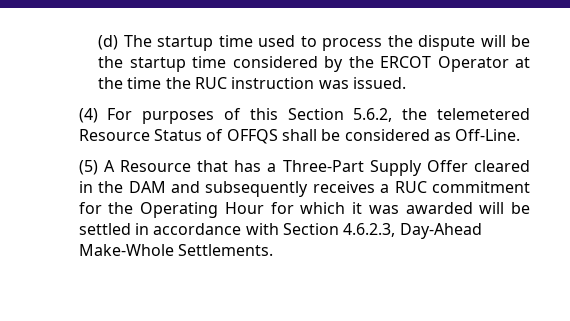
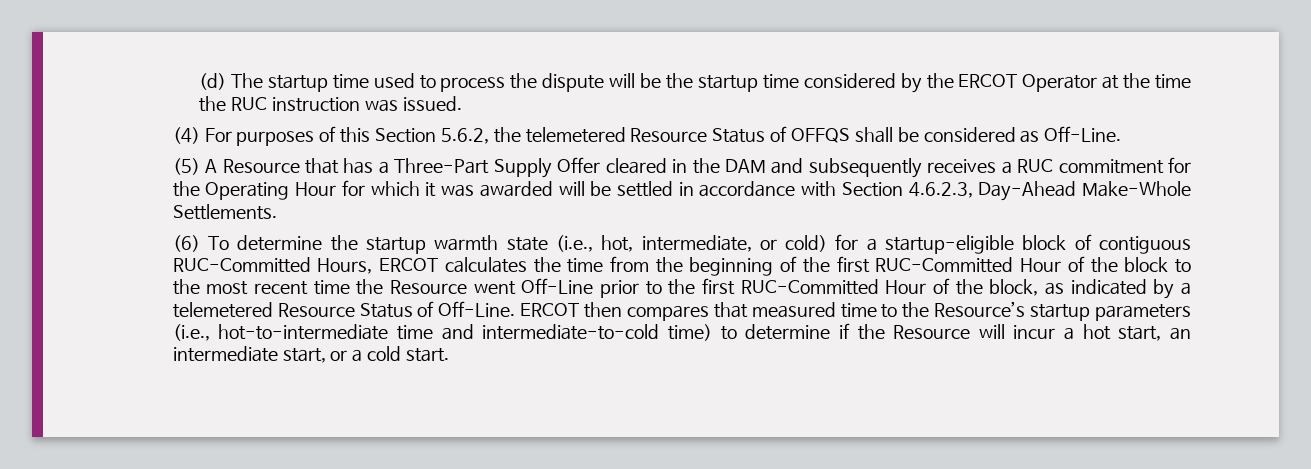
+ (6) To determine the startup warmth state (i.e., hot, intermediate, or cold) for a startup-eligible block of contiguous RUC-Committed Hours, ERCOT calculates the time from the beginning of the first RUC-Committed Hour of the block to the most recent time the Resource went Off-Line prior to the first RUC-Committed Hour of the block, as indicated by a telemetered Resource Status of Off-Line. ERCOT then compares that measured time to the Resource’s startup parameters (i.e., hot-to-intermediate time and intermediate-to-cold time) to determine if the Resource will incur a hot start, an intermediate start, or a cold start.

